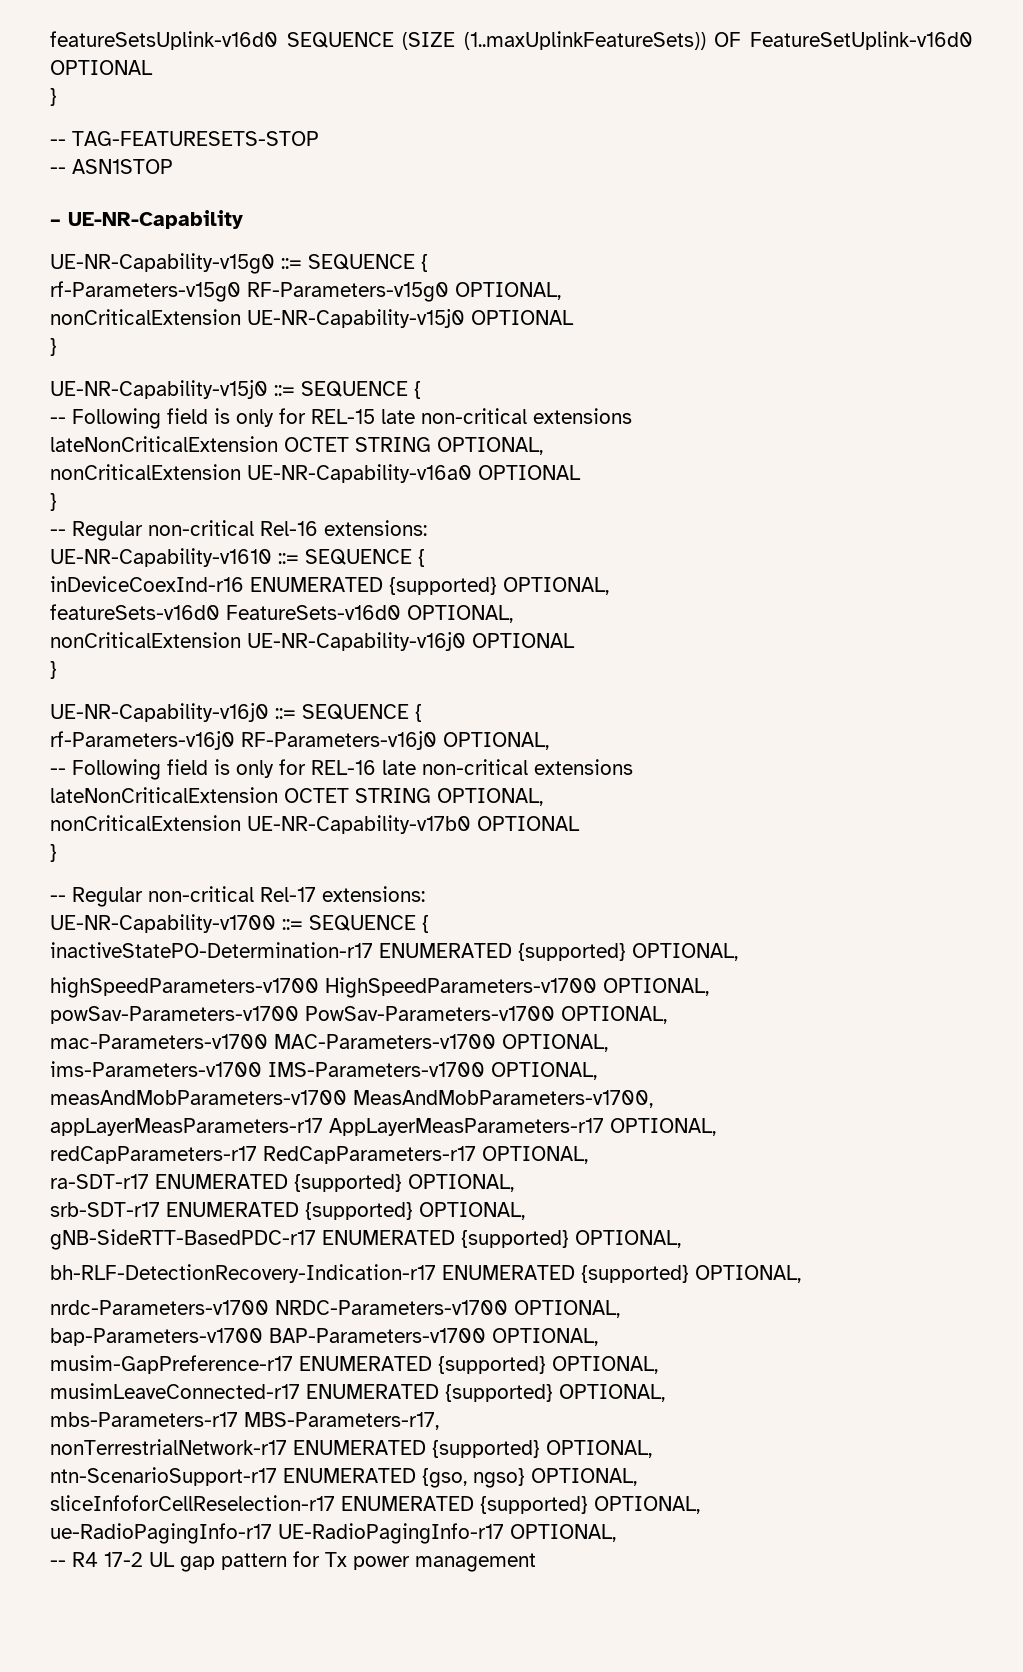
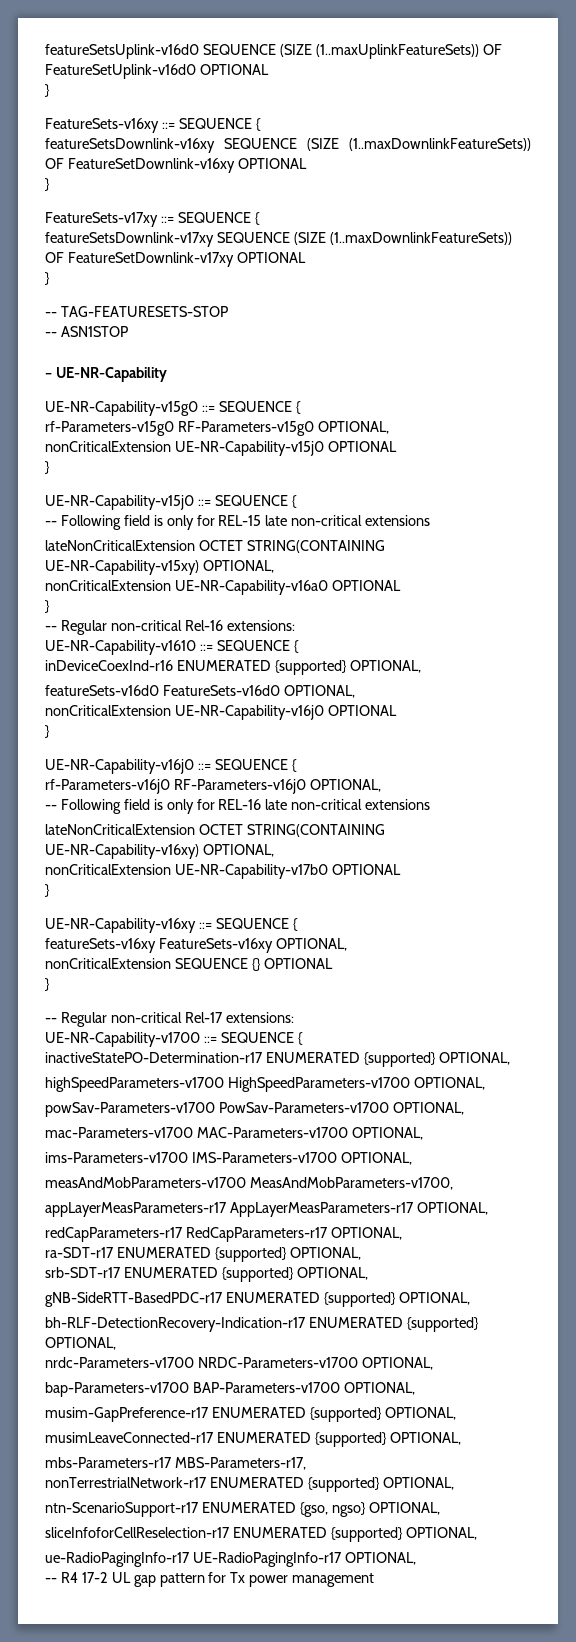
+ FeatureSets-v16xy ::= SEQUENCE {
+ featureSetsDownlink-v16xy SEQUENCE (SIZE (1..maxDownlinkFeatureSets)) OF FeatureSetDownlink-v16xy OPTIONAL
+ }
+ FeatureSets-v17xy ::= SEQUENCE {
+ featureSetsDownlink-v17xy SEQUENCE (SIZE (1..maxDownlinkFeatureSets)) OF FeatureSetDownlink-v17xy OPTIONAL
+ }
  -- Following field is only for REL-15 late non-critical extensions
- lateNonCriticalExtension OCTET STRING OPTIONAL,
+ lateNonCriticalExtension OCTET STRING(CONTAINING UE-NR-Capability-v15xy) OPTIONAL,
  -- Following field is only for REL-16 late non-critical extensions
- lateNonCriticalExtension OCTET STRING OPTIONAL,
+ lateNonCriticalExtension OCTET STRING(CONTAINING UE-NR-Capability-v16xy) OPTIONAL,
+ UE-NR-Capability-v16xy ::= SEQUENCE {
+ featureSets-v16xy FeatureSets-v16xy OPTIONAL,
+ nonCriticalExtension SEQUENCE {} OPTIONAL
+ }

